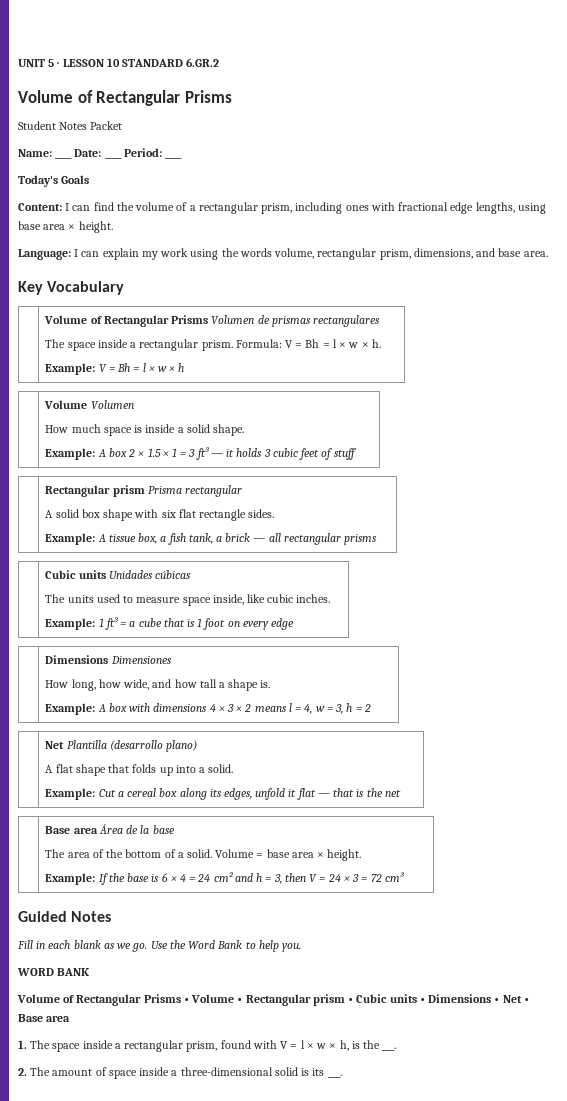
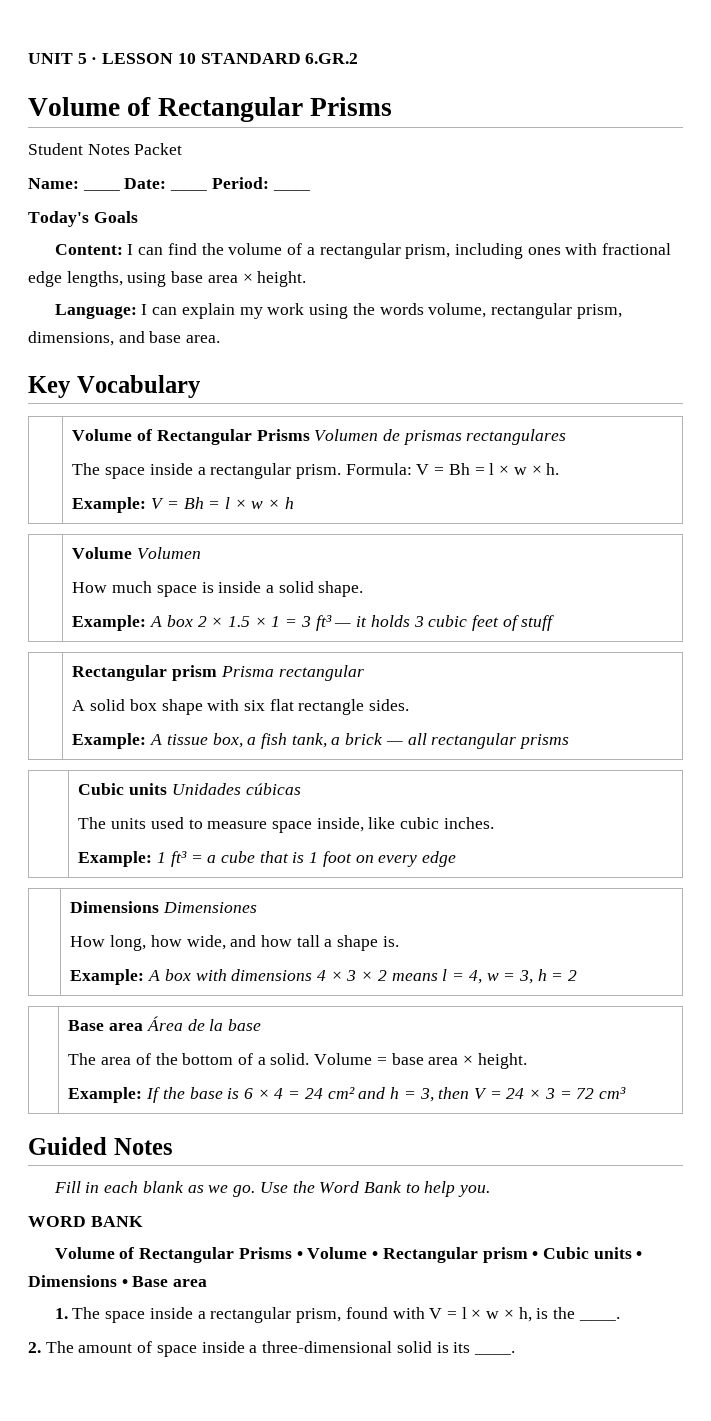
- | Net Plantilla (desarrollo plano)
- A flat shape that folds up into a solid.
- Example: Cut a cereal box along its edges, unfold it flat — that is the net
- Volume of Rectangular Prisms • Volume • Rectangular prism • Cubic units • Dimensions • Net • Base area
+ Volume of Rectangular Prisms • Volume • Rectangular prism • Cubic units • Dimensions • Base area
- 1. The space inside a rectangular prism, found with V = l × w × h, is the ___.
+ 1. The space inside a rectangular prism, found with V = l × w × h, is the ____.
- 2. The amount of space inside a three-dimensional solid is its ___.
+ 2. The amount of space inside a three-dimensional solid is its ____.

